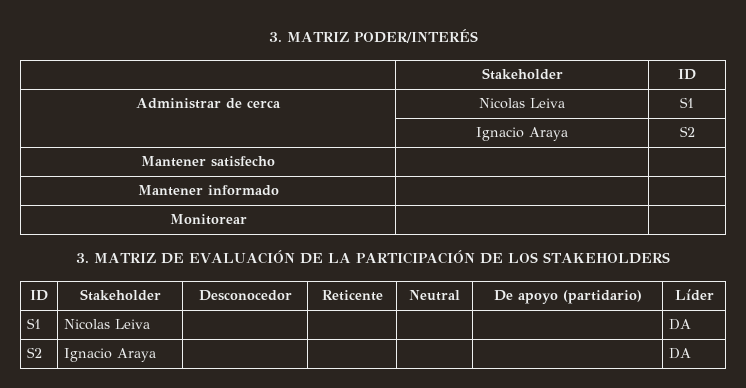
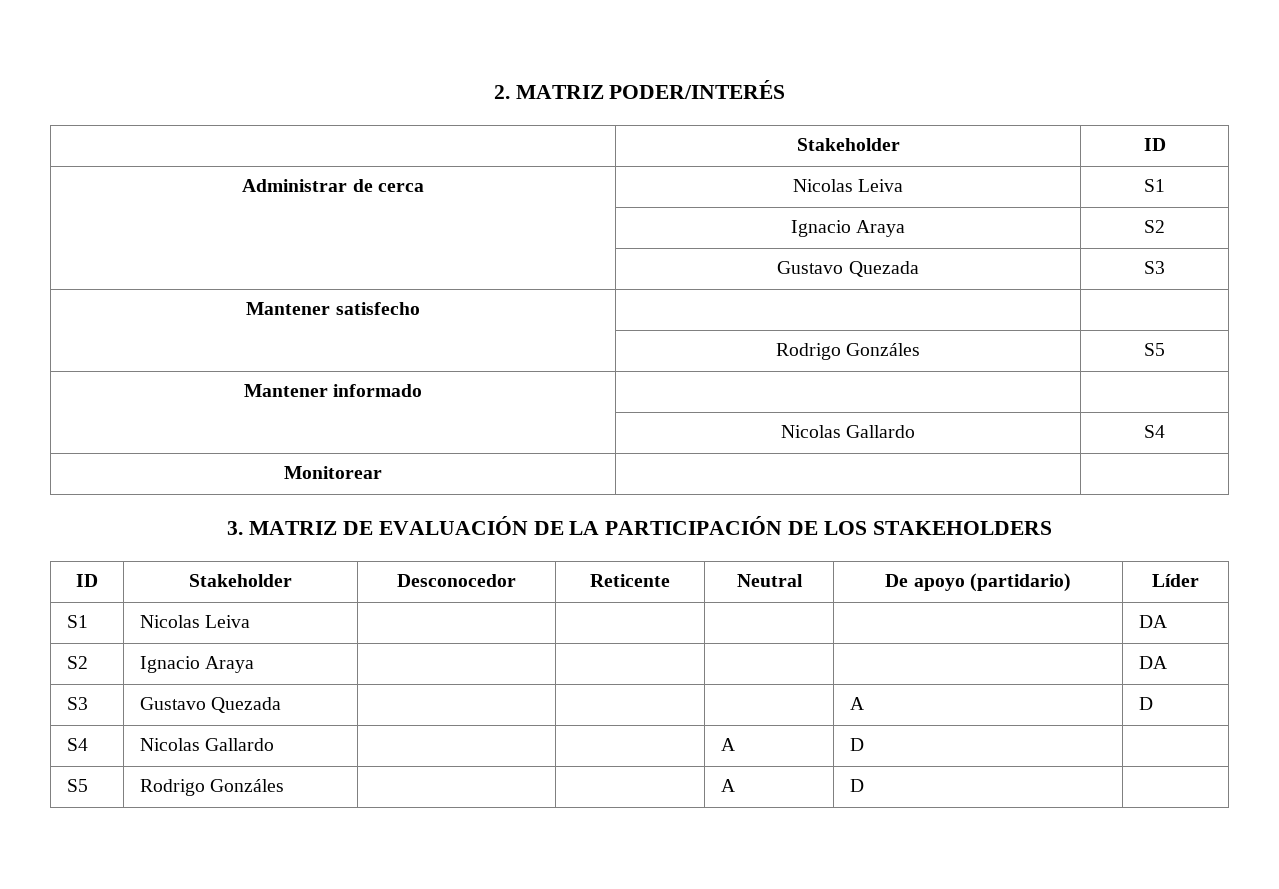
- 3. MATRIZ PODER/INTERÉS
+ 2. MATRIZ PODER/INTERÉS
+ | Gustavo Quezada | S3
+ | Rodrigo Gonzáles | S5
+ | Nicolas Gallardo | S4
+ S3 | Gustavo Quezada | | | | A | D
+ S4 | Nicolas Gallardo | | | A | D |
+ S5 | Rodrigo Gonzáles | | | A | D |

